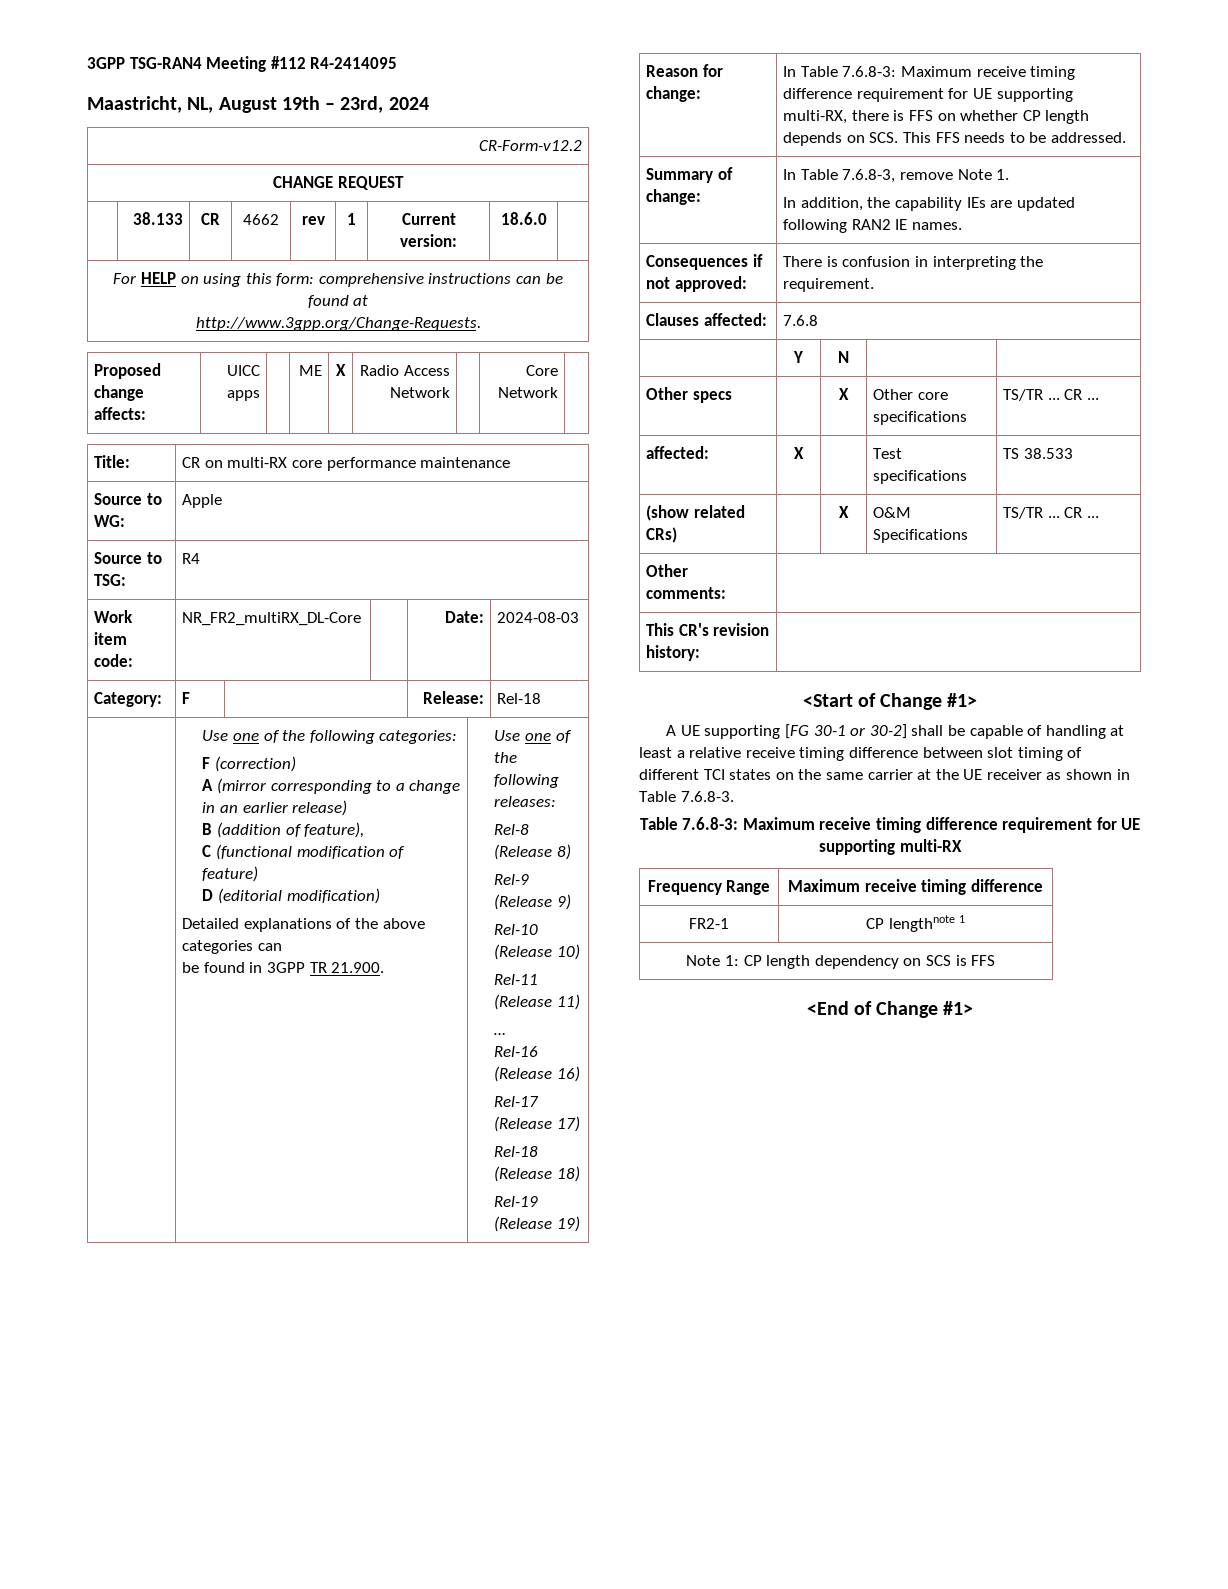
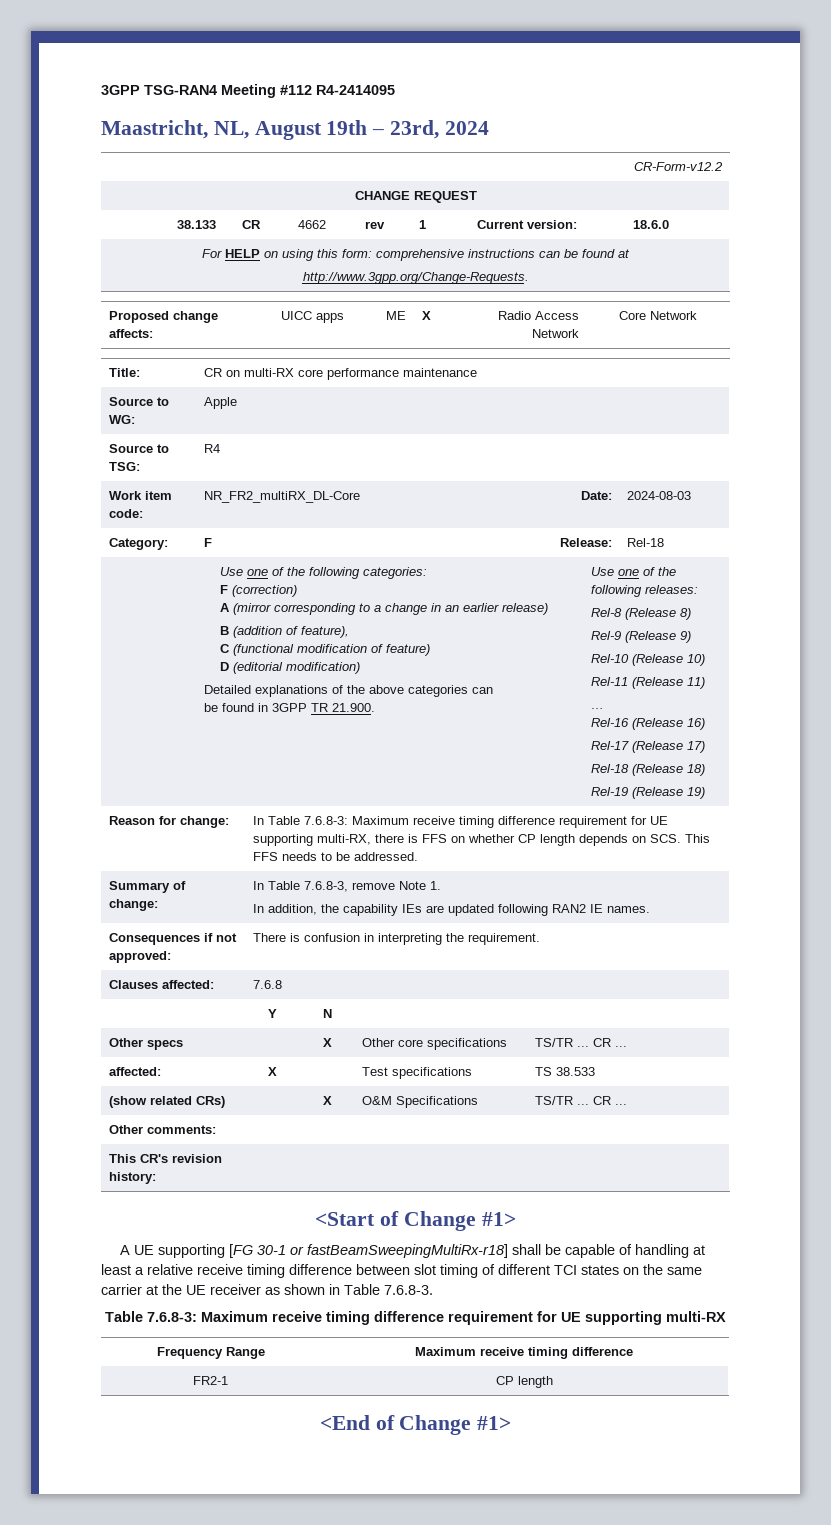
- A UE supporting [FG 30-1 or 30-2] shall be capable of handling at least a relative receive timing difference between slot timing of different TCI states on the same carrier at the UE receiver as shown in Table 7.6.8-3.
+ A UE supporting [FG 30-1 or fastBeamSweepingMultiRx-r18] shall be capable of handling at least a relative receive timing difference between slot timing of different TCI states on the same carrier at the UE receiver as shown in Table 7.6.8-3.
- FR2-1 | CP lengthnote 1
- Note 1: CP length dependency on SCS is FFS
+ FR2-1 | CP length

